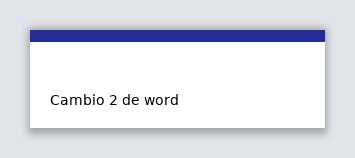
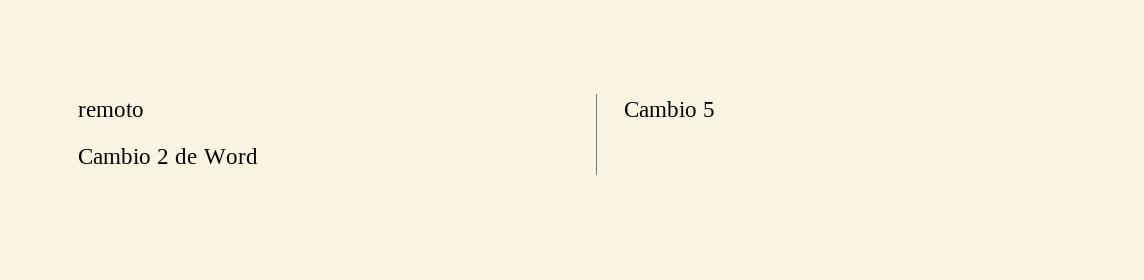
+ remoto
- Cambio 2 de word
+ Cambio 2 de Word
+ Cambio 5

